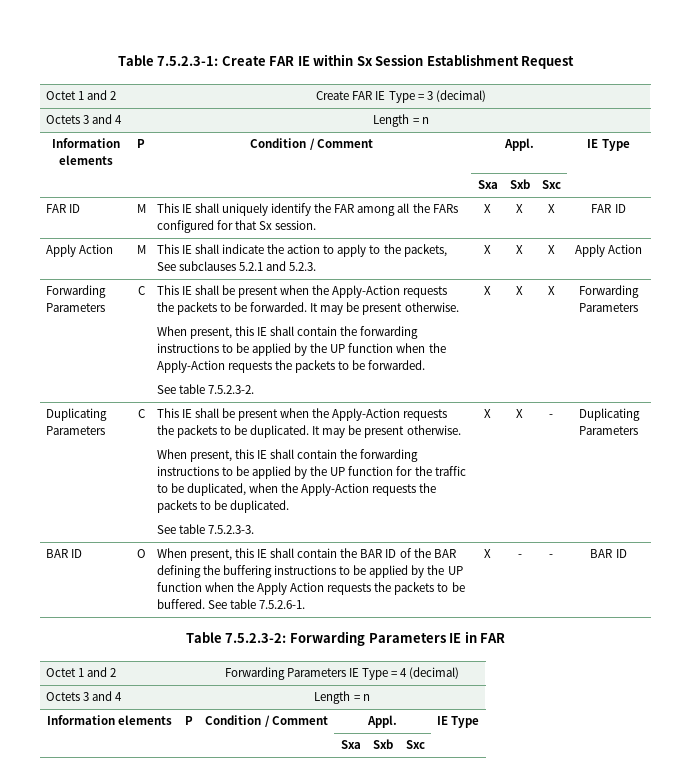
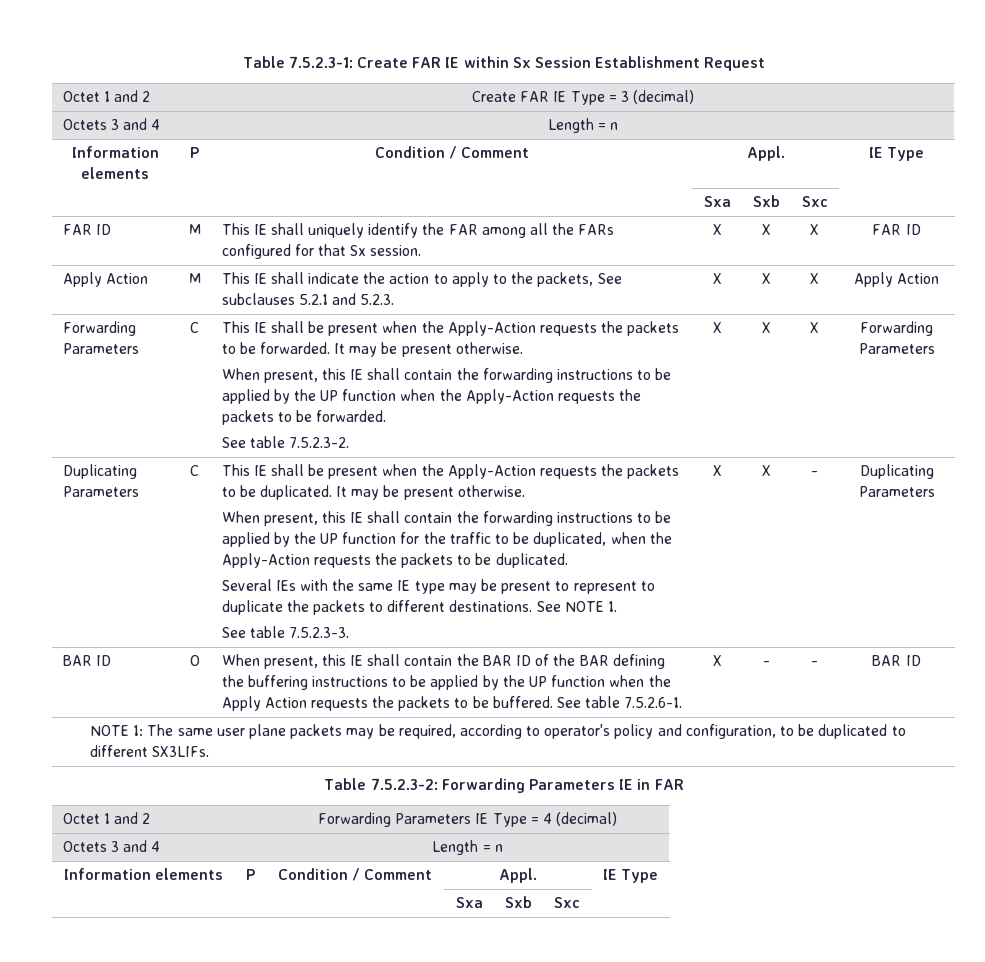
+ Several IEs with the same IE type may be present to represent to duplicate the packets to different destinations. See NOTE 1.
+ NOTE 1: The same user plane packets may be required, according to operator's policy and configuration, to be duplicated to different SX3LIFs.

